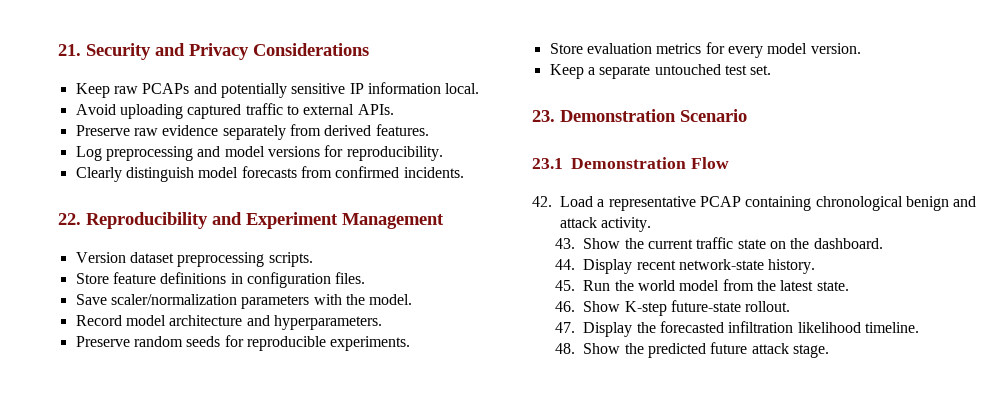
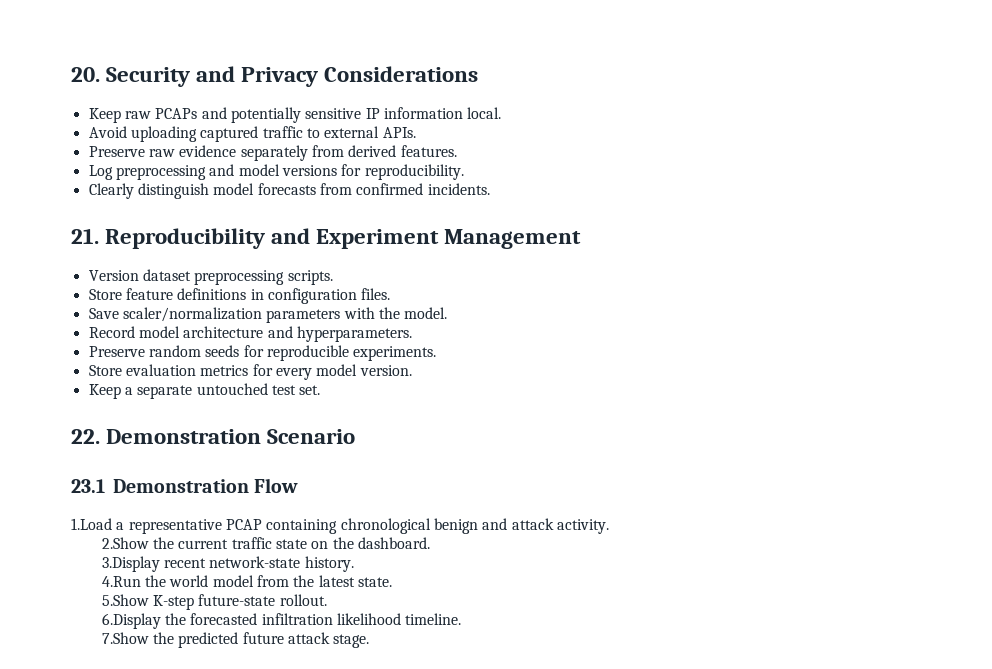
- 21. Security and Privacy Considerations
+ 20. Security and Privacy Considerations
- 22. Reproducibility and Experiment Management
+ 21. Reproducibility and Experiment Management
- 23. Demonstration Scenario
+ 22. Demonstration Scenario
- 42. Load a representative PCAP containing chronological benign and attack activity.
+ 1.Load a representative PCAP containing chronological benign and attack activity.
- 43. Show the current traffic state on the dashboard.
+ 2.Show the current traffic state on the dashboard.
- 44. Display recent network-state history.
+ 3.Display recent network-state history.
- 45. Run the world model from the latest state.
+ 4.Run the world model from the latest state.
- 46. Show K-step future-state rollout.
+ 5.Show K-step future-state rollout.
- 47. Display the forecasted infiltration likelihood timeline.
+ 6.Display the forecasted infiltration likelihood timeline.
- 48. Show the predicted future attack stage.
+ 7.Show the predicted future attack stage.

